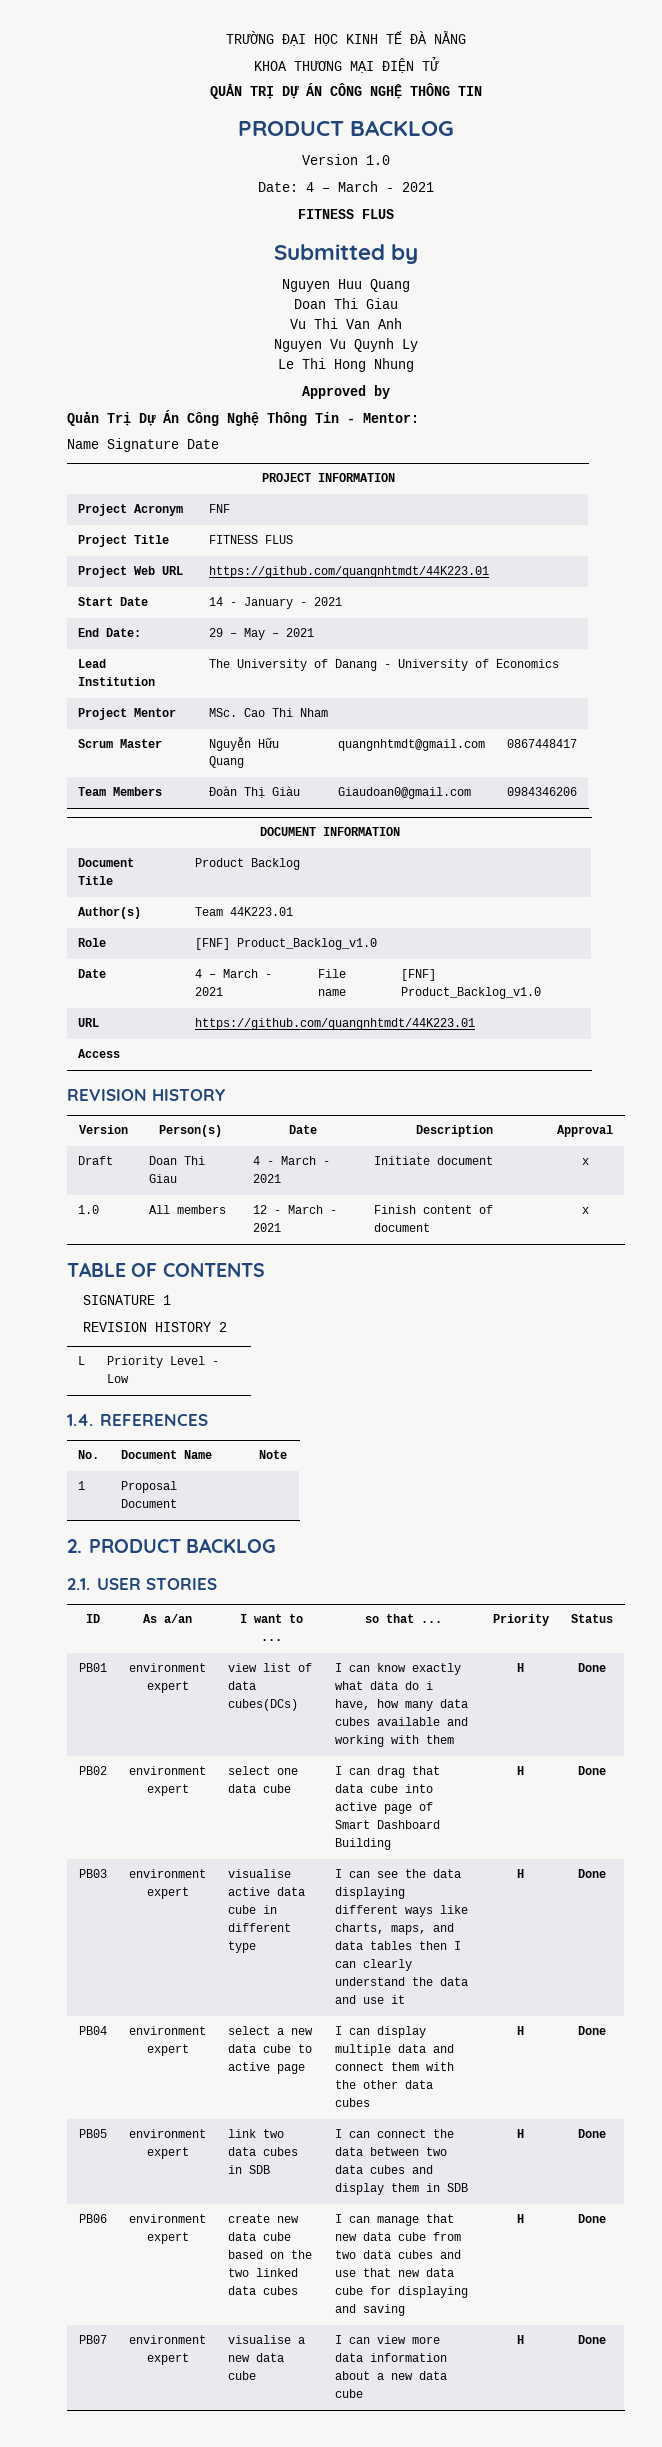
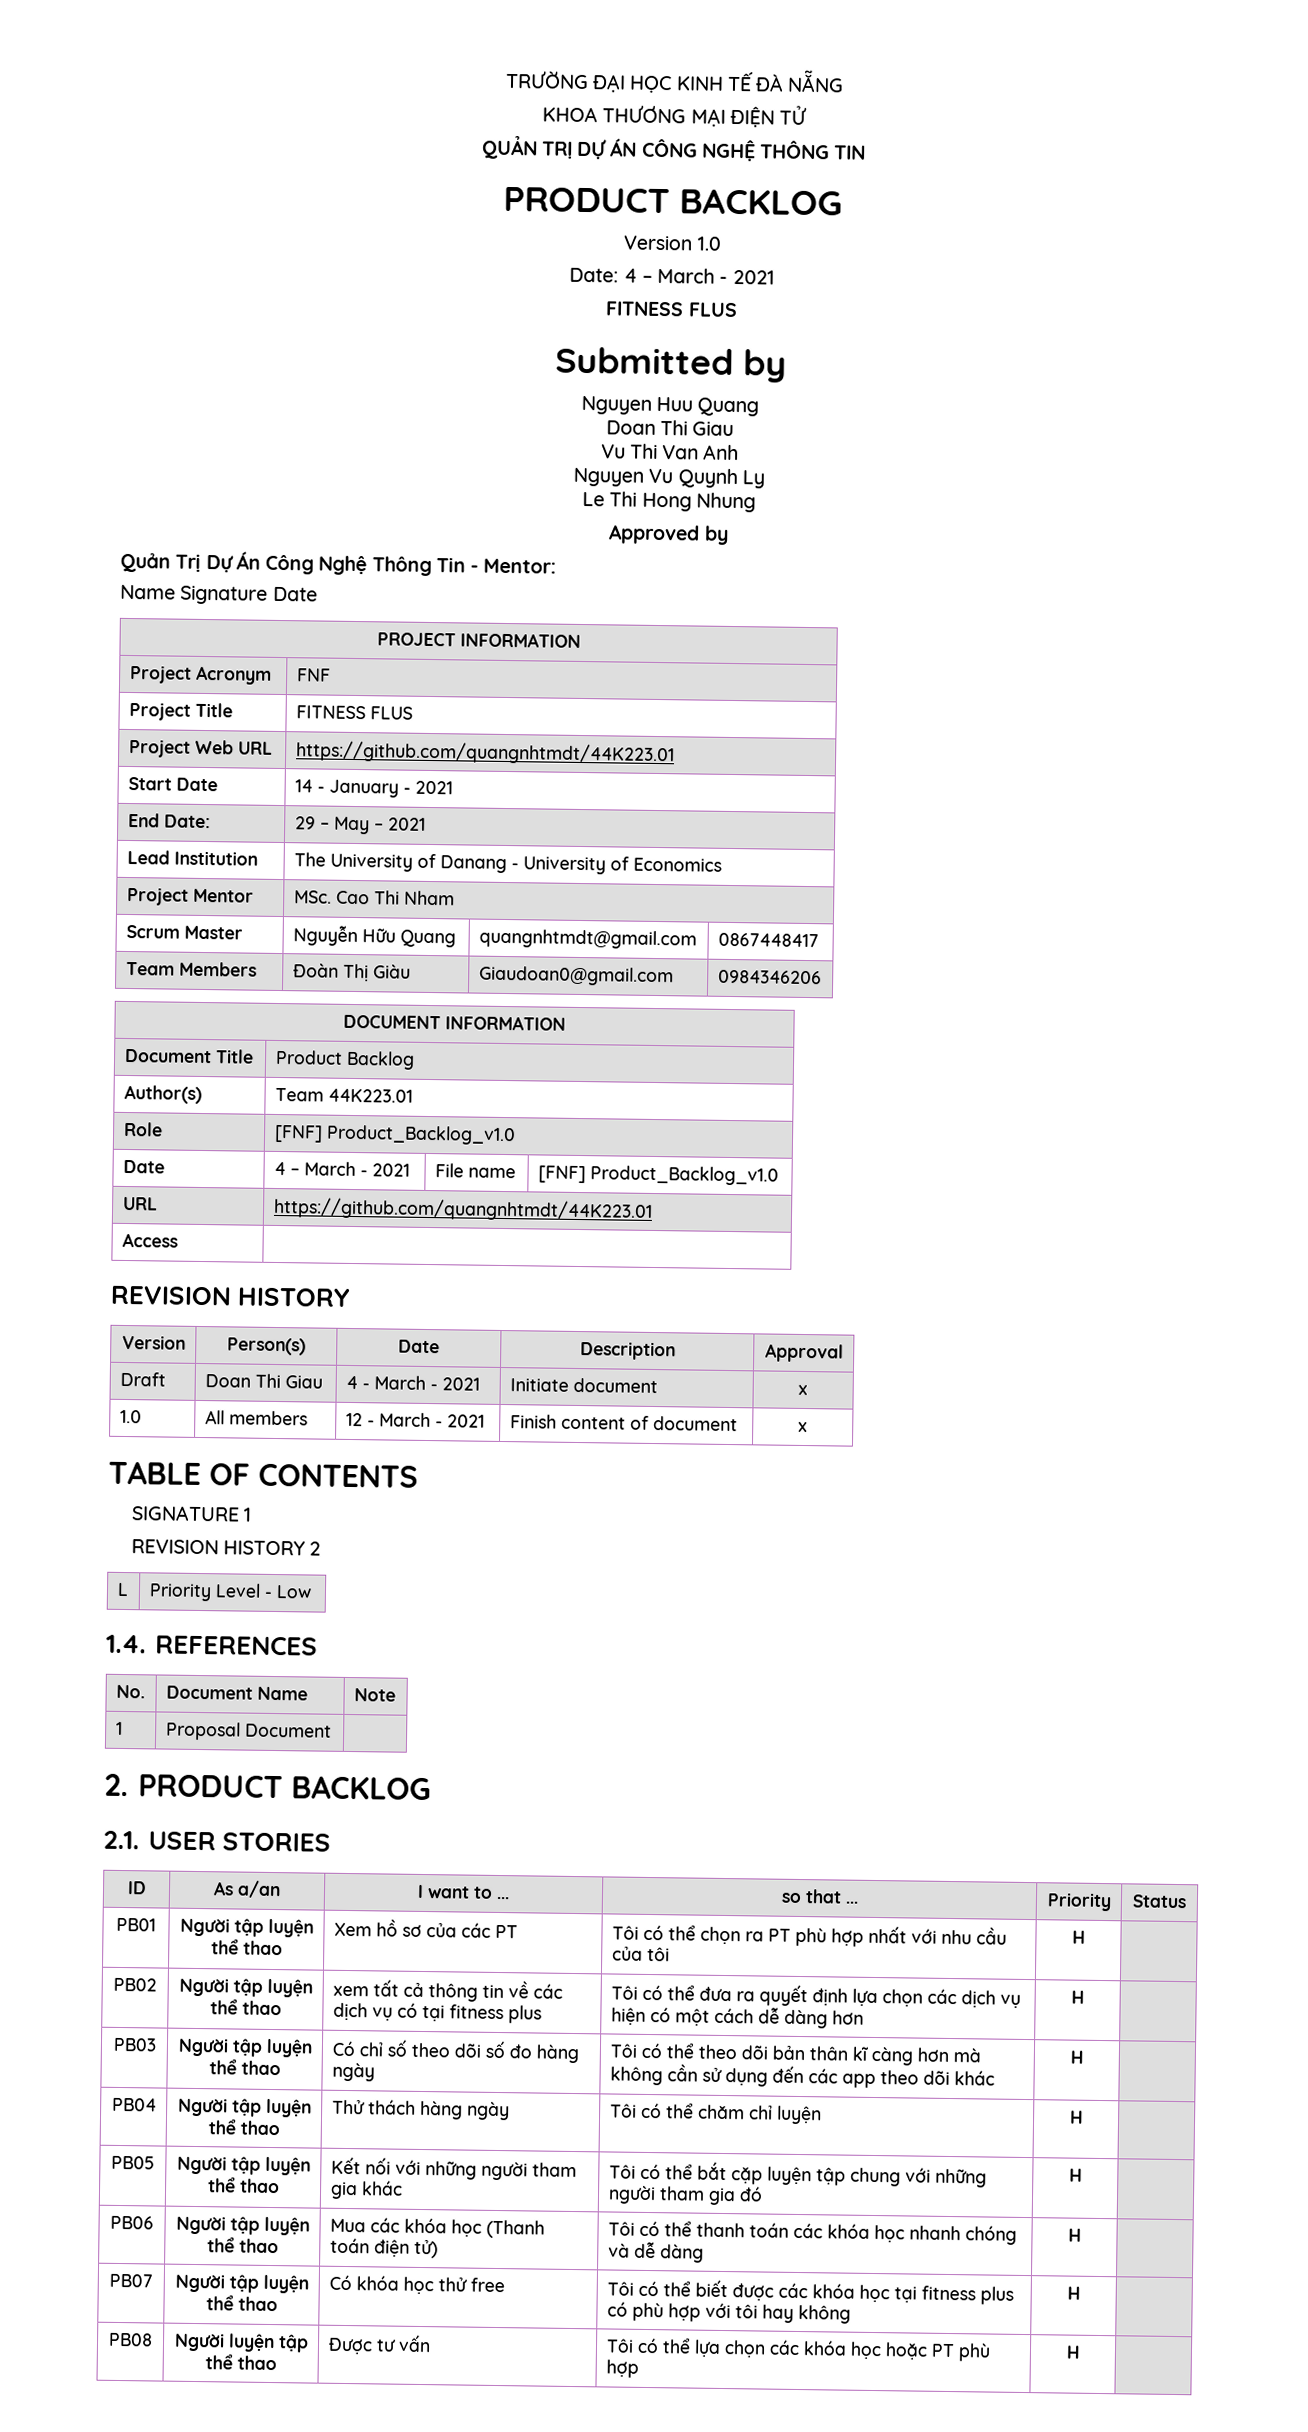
- PB01 | environment expert | view list of data cubes(DCs) | I can know exactly what data do i have, how many data cubes available and working with them | H | Done
+ PB01 | Người tập luyện thể thao | Xem hồ sơ của các PT | Tôi có thể chọn ra PT phù hợp nhất với nhu cầu của tôi | H |
- PB02 | environment expert | select one data cube | I can drag that data cube into active page of Smart Dashboard Building | H | Done
+ PB02 | Người tập luyện thể thao | xem tất cả thông tin về các dịch vụ có tại fitness plus | Tôi có thể đưa ra quyết định lựa chọn các dịch vụ hiện có một cách dễ dàng hơn | H |
- PB03 | environment expert | visualise active data cube in different type | I can see the data displaying different ways like charts, maps, and data tables then I can clearly understand the data and use it | H | Done
+ PB03 | Người tập luyện thể thao | Có chỉ số theo dõi số đo hàng ngày | Tôi có thể theo dõi bản thân kĩ càng hơn mà không cần sử dụng đến các app theo dõi khác | H |
- PB04 | environment expert | select a new data cube to active page | I can display multiple data and connect them with the other data cubes | H | Done
+ PB04 | Người tập luyện thể thao | Thử thách hàng ngày | Tôi có thể chăm chỉ luyện | H |
- PB05 | environment expert | link two data cubes in SDB | I can connect the data between two data cubes and display them in SDB | H | Done
+ PB05 | Người tập luyện thể thao | Kết nối với những người tham gia khác | Tôi có thể bắt cặp luyện tập chung với những người tham gia đó | H |
- PB06 | environment expert | create new data cube based on the two linked data cubes | I can manage that new data cube from two data cubes and use that new data cube for displaying and saving | H | Done
+ PB06 | Người tập luyện thể thao | Mua các khóa học (Thanh toán điện tử) | Tôi có thể thanh toán các khóa học nhanh chóng và dễ dàng | H |
- PB07 | environment expert | visualise a new data cube | I can view more data information about a new data cube | H | Done
+ PB07 | Người tập luyện thể thao | Có khóa học thử free | Tôi có thể biết được các khóa học tại fitness plus có phù hợp với tôi hay không | H |
+ PB08 | Người luyện tập thể thao | Được tư vấn | Tôi có thể lựa chọn các khóa học hoặc PT phù hợp | H |

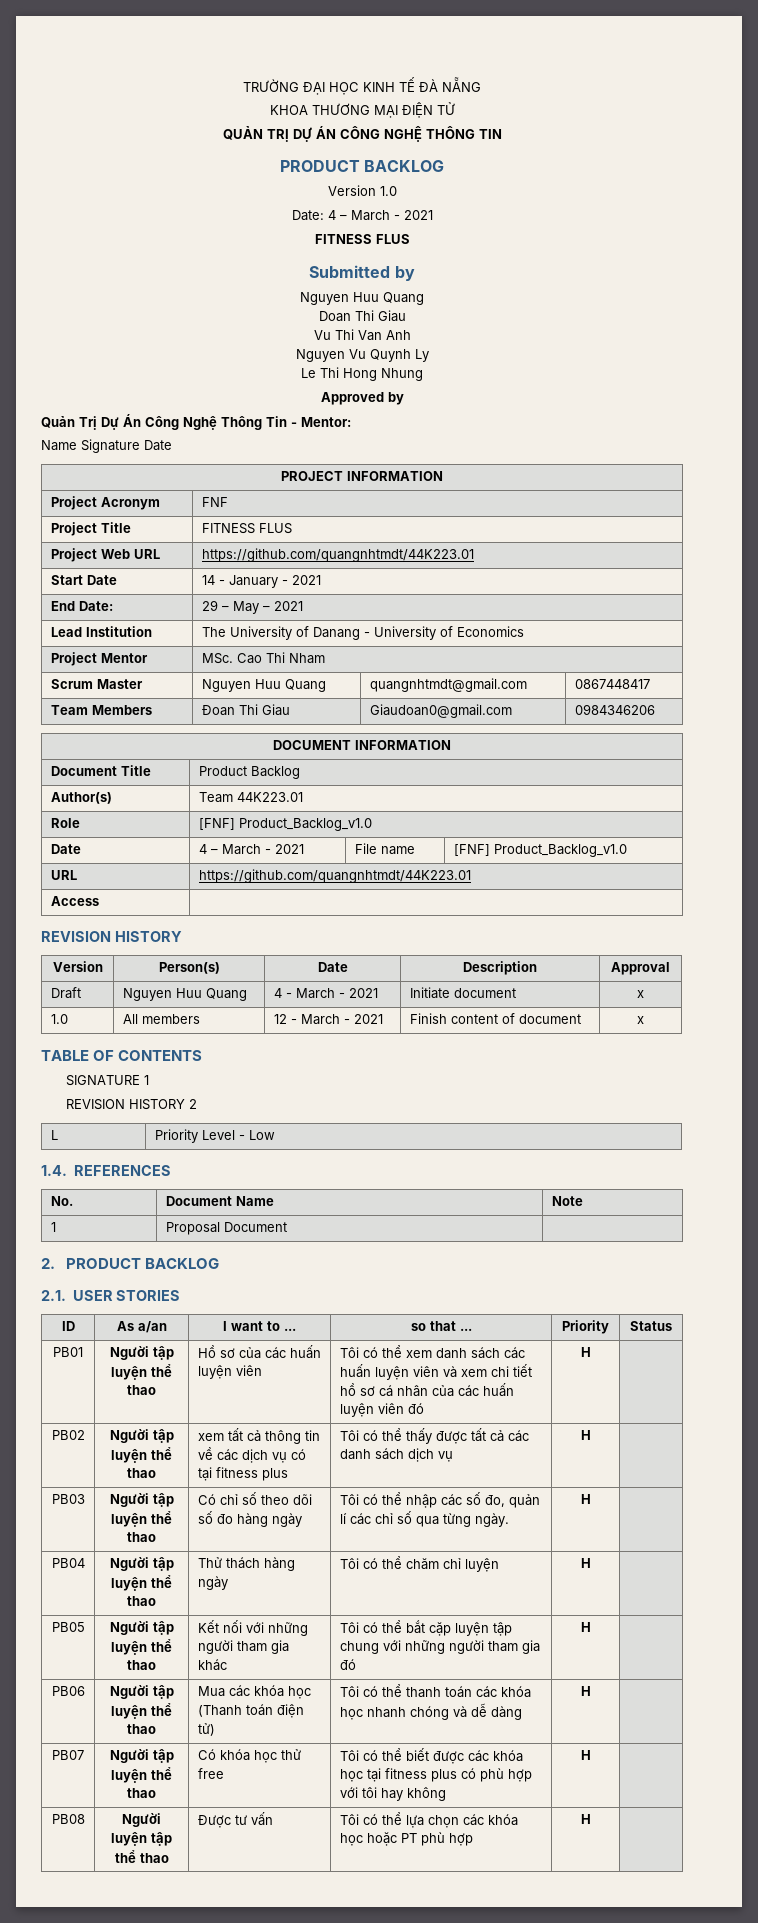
- Scrum Master | Nguyễn Hữu Quang | quangnhtmdt@gmail.com | 0867448417
+ Scrum Master | Nguyen Huu Quang | quangnhtmdt@gmail.com | 0867448417
- Team Members | Đoàn Thị Giàu | Giaudoan0@gmail.com | 0984346206
+ Team Members | Đoan Thi Giau | Giaudoan0@gmail.com | 0984346206
- Draft | Doan Thi Giau | 4 - March - 2021 | Initiate document | x
+ Draft | Nguyen Huu Quang | 4 - March - 2021 | Initiate document | x
- PB01 | Người tập luyện thể thao | Xem hồ sơ của các PT | Tôi có thể chọn ra PT phù hợp nhất với nhu cầu của tôi | H |
+ PB01 | Người tập luyện thể thao | Hồ sơ của các huấn luyện viên | Tôi có thể xem danh sách các huấn luyện viên và xem chi tiết hồ sơ cá nhân của các huấn luyện viên đó | H |
- PB02 | Người tập luyện thể thao | xem tất cả thông tin về các dịch vụ có tại fitness plus | Tôi có thể đưa ra quyết định lựa chọn các dịch vụ hiện có một cách dễ dàng hơn | H |
+ PB02 | Người tập luyện thể thao | xem tất cả thông tin về các dịch vụ có tại fitness plus | Tôi có thể thấy được tất cả các danh sách dịch vụ | H |
- PB03 | Người tập luyện thể thao | Có chỉ số theo dõi số đo hàng ngày | Tôi có thể theo dõi bản thân kĩ càng hơn mà không cần sử dụng đến các app theo dõi khác | H |
+ PB03 | Người tập luyện thể thao | Có chỉ số theo dõi số đo hàng ngày | Tôi có thể nhập các số đo, quản lí các chỉ số qua từng ngày. | H |

